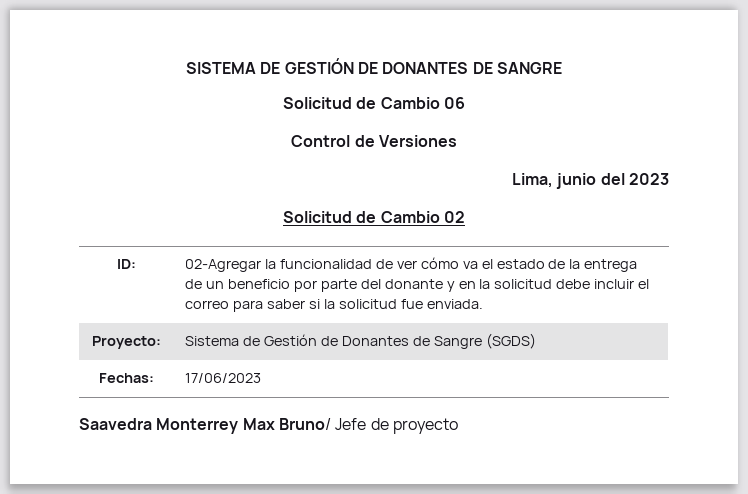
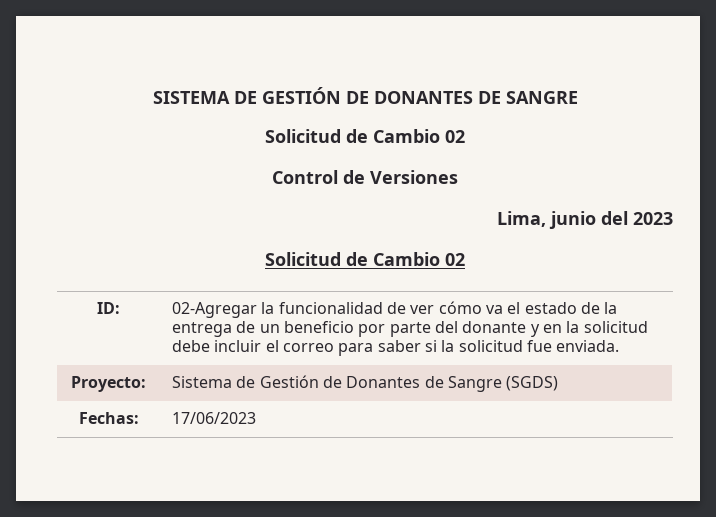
  SISTEMA DE GESTIÓN DE DONANTES DE SANGRE
- Solicitud de Cambio 06
+ Solicitud de Cambio 02
- Saavedra Monterrey Max Bruno/ Jefe de proyecto

